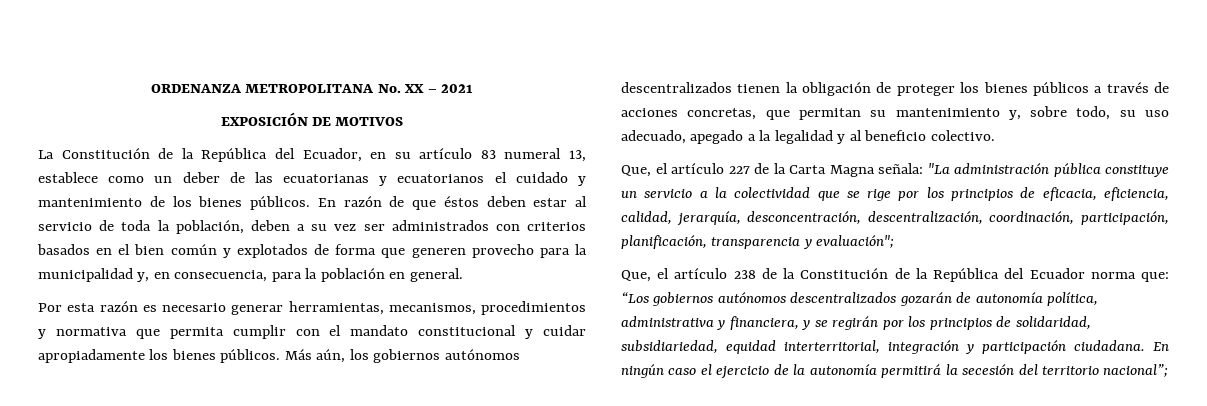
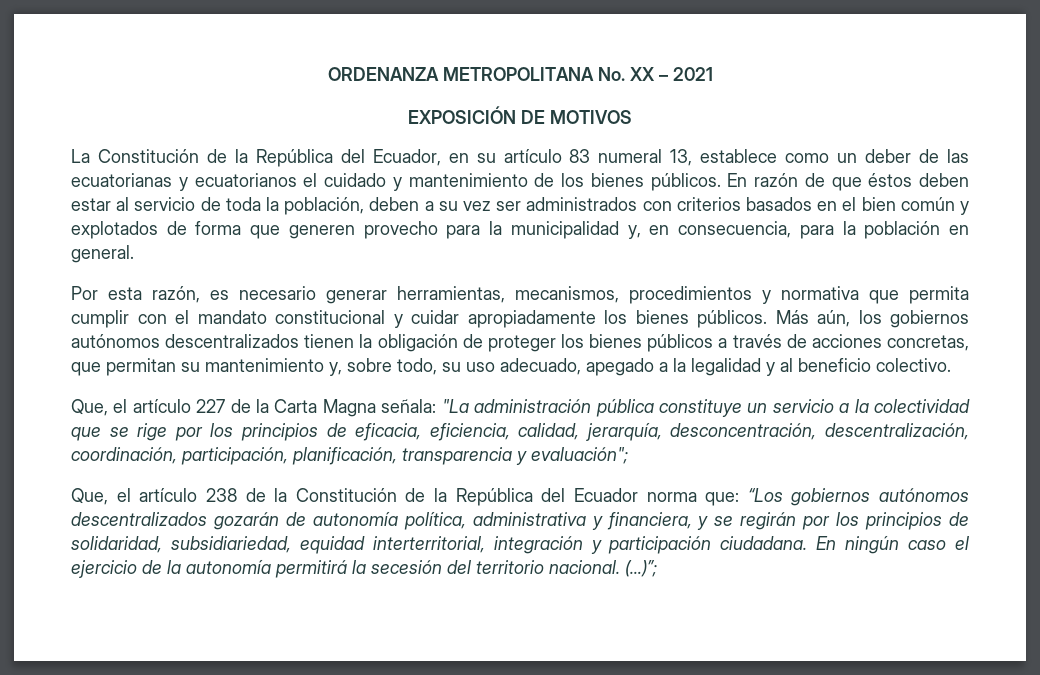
- Por esta razón es necesario generar herramientas, mecanismos, procedimientos y normativa que permita cumplir con el mandato constitucional y cuidar apropiadamente los bienes públicos.
+ Por esta razón, es necesario generar herramientas, mecanismos, procedimientos y normativa que permita cumplir con el mandato constitucional y cuidar apropiadamente los bienes públicos.
- En ningún caso el ejercicio de la autonomía permitirá la secesión del territorio nacional”;
+ En ningún caso el ejercicio de la autonomía permitirá la secesión del territorio nacional. (…)”;

